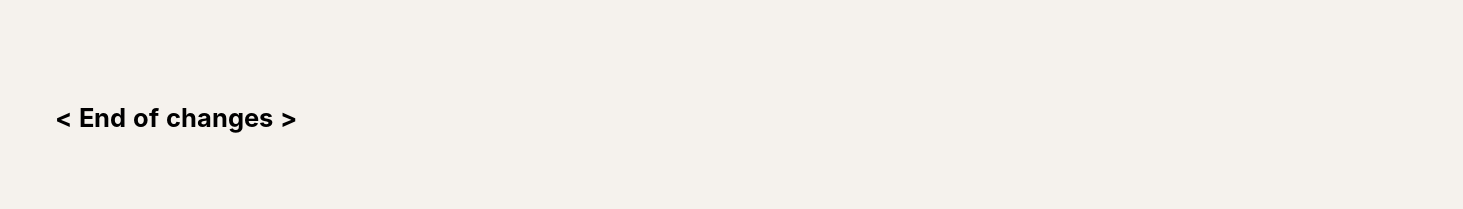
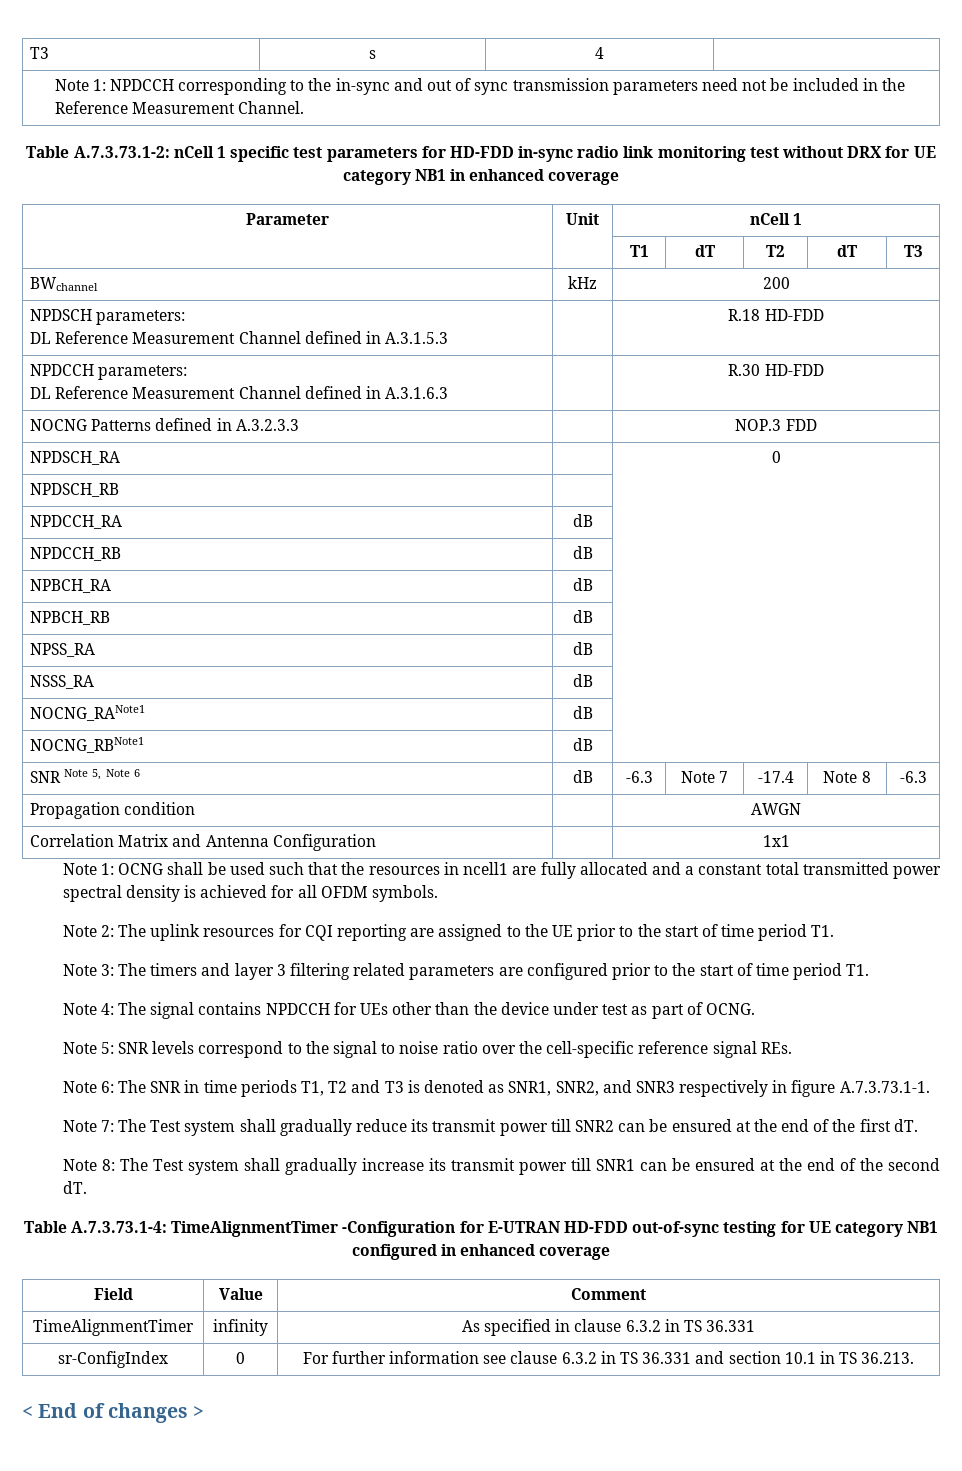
+ T3 | s | 4 |
+ Note 1: NPDCCH corresponding to the in-sync and out of sync transmission parameters need not be included in the Reference Measurement Channel.
+ Table A.7.3.73.1-2: nCell 1 specific test parameters for HD-FDD in-sync radio link monitoring test without DRX for UE category NB1 in enhanced coverage
+ Parameter | Unit | nCell 1
+ | | T1 | dT | T2 | dT | T3
+ BWchannel | kHz | 200
+ NPDSCH parameters:
+ DL Reference Measurement Channel defined in A.3.1.5.3 | | R.18 HD-FDD
+ NPDCCH parameters:
+ DL Reference Measurement Channel defined in A.3.1.6.3 | | R.30 HD-FDD
+ NOCNG Patterns defined in A.3.2.3.3 | | NOP.3 FDD
+ NPDSCH_RA | | 0
+ NPDSCH_RB | |
+ NPDCCH_RA | dB |
+ NPDCCH_RB | dB |
+ NPBCH_RA | dB |
+ NPBCH_RB | dB |
+ NPSS_RA | dB |
+ NSSS_RA | dB |
+ NOCNG_RANote1 | dB |
+ NOCNG_RBNote1 | dB |
+ SNR Note 5, Note 6 | dB | -6.3 | Note 7 | -17.4 | Note 8 | -6.3
+ Propagation condition | | AWGN
+ Correlation Matrix and Antenna Configuration | | 1x1
+ Note 1: OCNG shall be used such that the resources in ncell1 are fully allocated and a constant total transmitted power spectral density is achieved for all OFDM symbols.
+ Note 2: The uplink resources for CQI reporting are assigned to the UE prior to the start of time period T1.
+ Note 3: The timers and layer 3 filtering related parameters are configured prior to the start of time period T1.
+ Note 4: The signal contains NPDCCH for UEs other than the device under test as part of OCNG.
+ Note 5: SNR levels correspond to the signal to noise ratio over the cell-specific reference signal REs.
+ Note 6: The SNR in time periods T1, T2 and T3 is denoted as SNR1, SNR2, and SNR3 respectively in figure A.7.3.73.1-1.
+ Note 7: The Test system shall gradually reduce its transmit power till SNR2 can be ensured at the end of the first dT.
+ Note 8: The Test system shall gradually increase its transmit power till SNR1 can be ensured at the end of the second dT.
+ Table A.7.3.73.1-4: TimeAlignmentTimer -Configuration for E-UTRAN HD-FDD out-of-sync testing for UE category NB1 configured in enhanced coverage
+ Field | Value | Comment
+ TimeAlignmentTimer | infinity | As specified in clause 6.3.2 in TS 36.331
+ sr-ConfigIndex | 0 | For further information see clause 6.3.2 in TS 36.331 and section 10.1 in TS 36.213.

